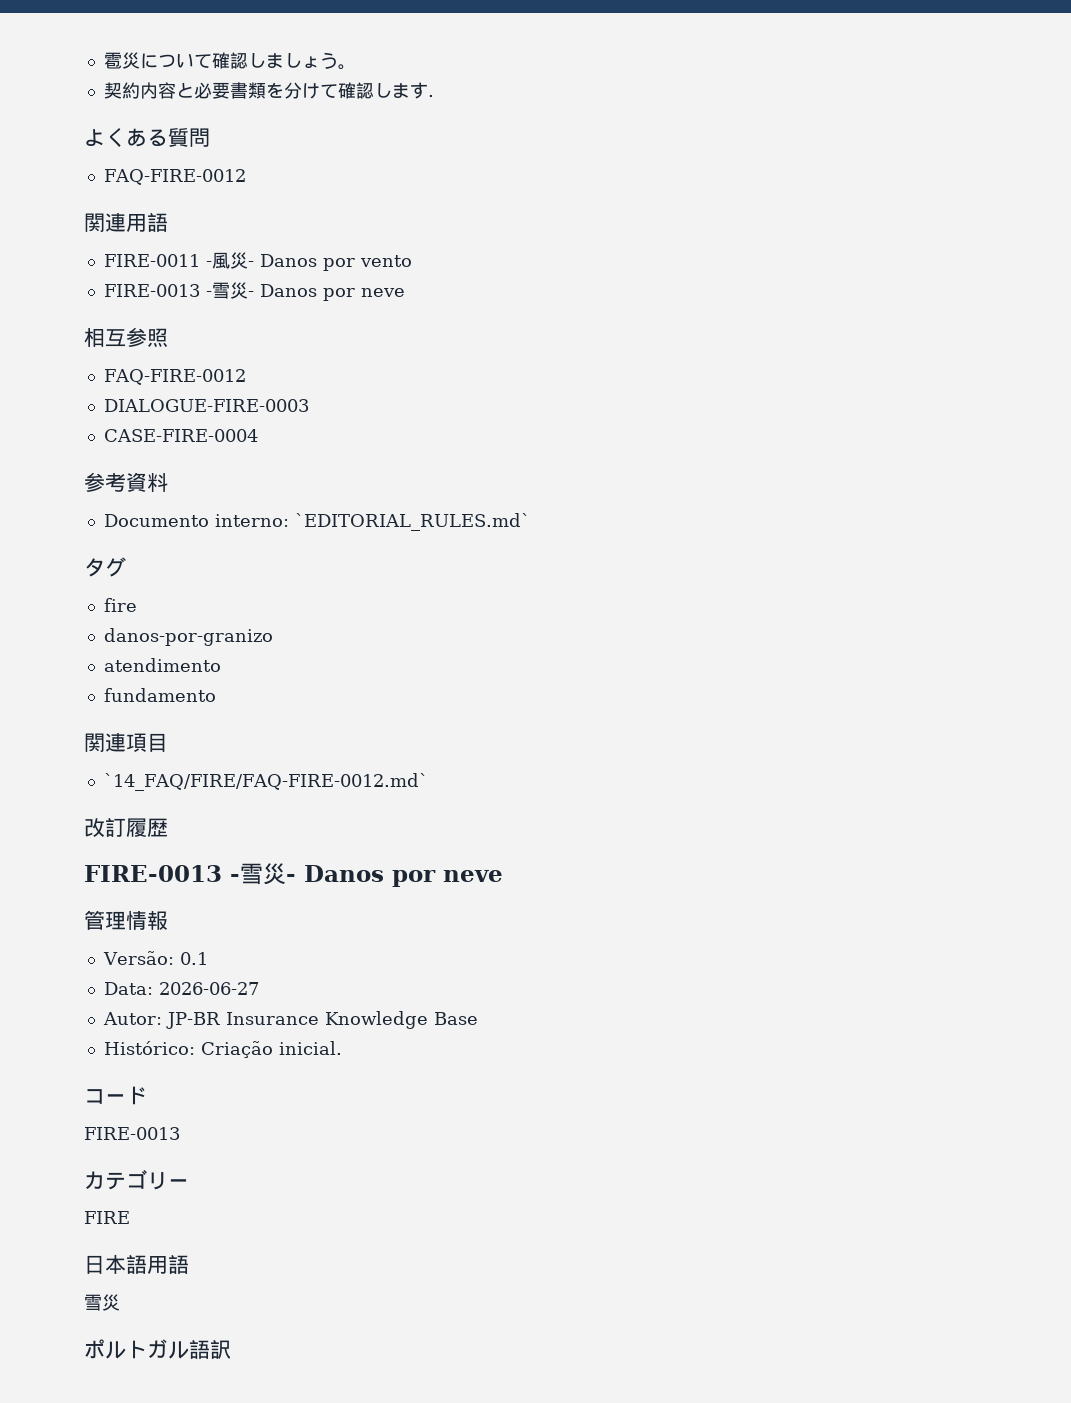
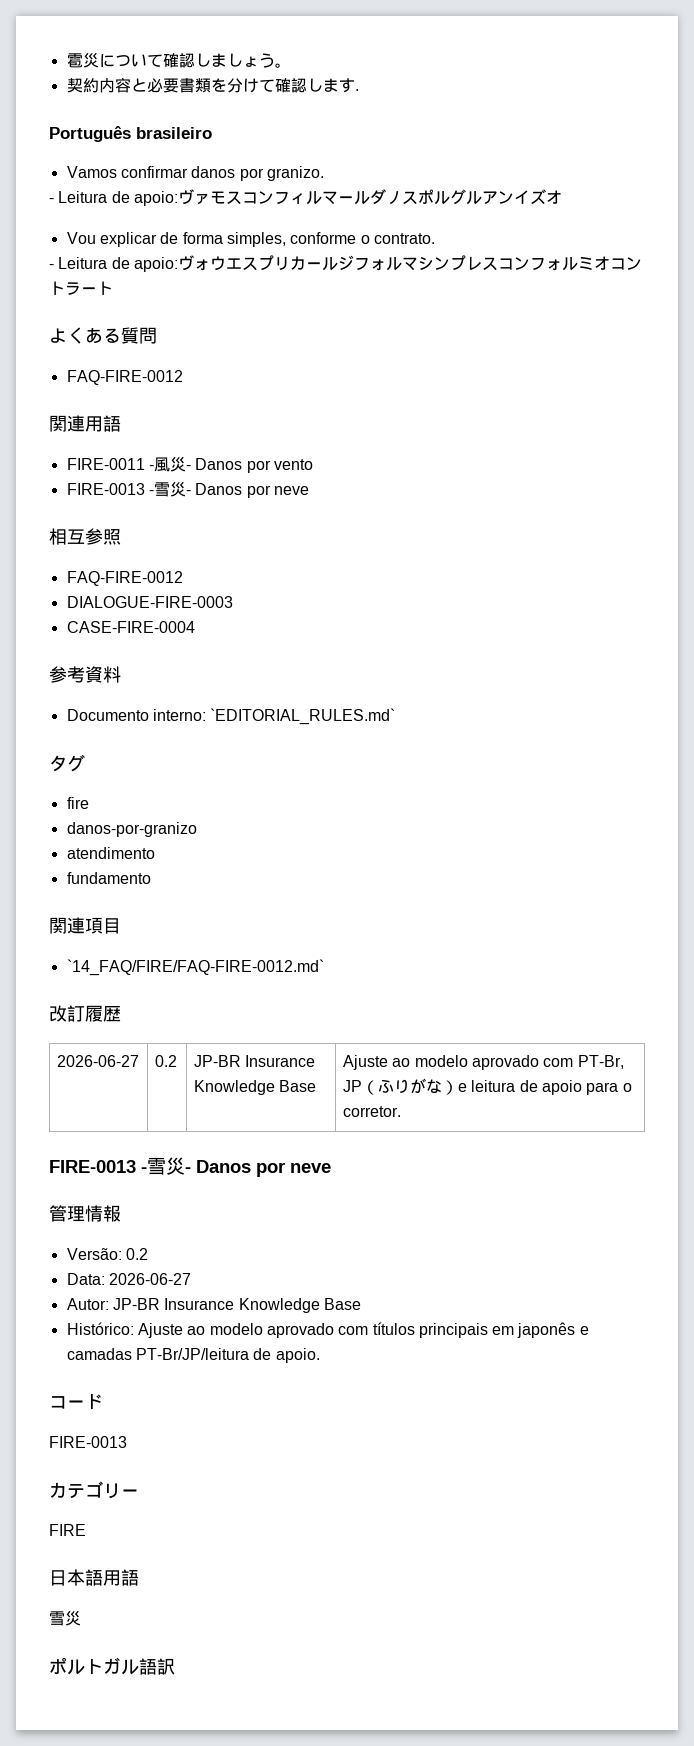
+ Português brasileiro
+ Vamos confirmar danos por granizo.
+ - Leitura de apoio:ヴァモスコンフィルマールダノスポルグルアンイズオ
+ Vou explicar de forma simples, conforme o contrato.
+ - Leitura de apoio:ヴォウエスプリカールジフォルマシンプレスコンフォルミオコントラート
+ 2026-06-27 | 0.2 | JP-BR Insurance Knowledge Base | Ajuste ao modelo aprovado com PT-Br, JP（ふりがな）e leitura de apoio para o corretor.
- Versão: 0.1
+ Versão: 0.2
- Histórico: Criação inicial.
+ Histórico: Ajuste ao modelo aprovado com títulos principais em japonês e camadas PT-Br/JP/leitura de apoio.

